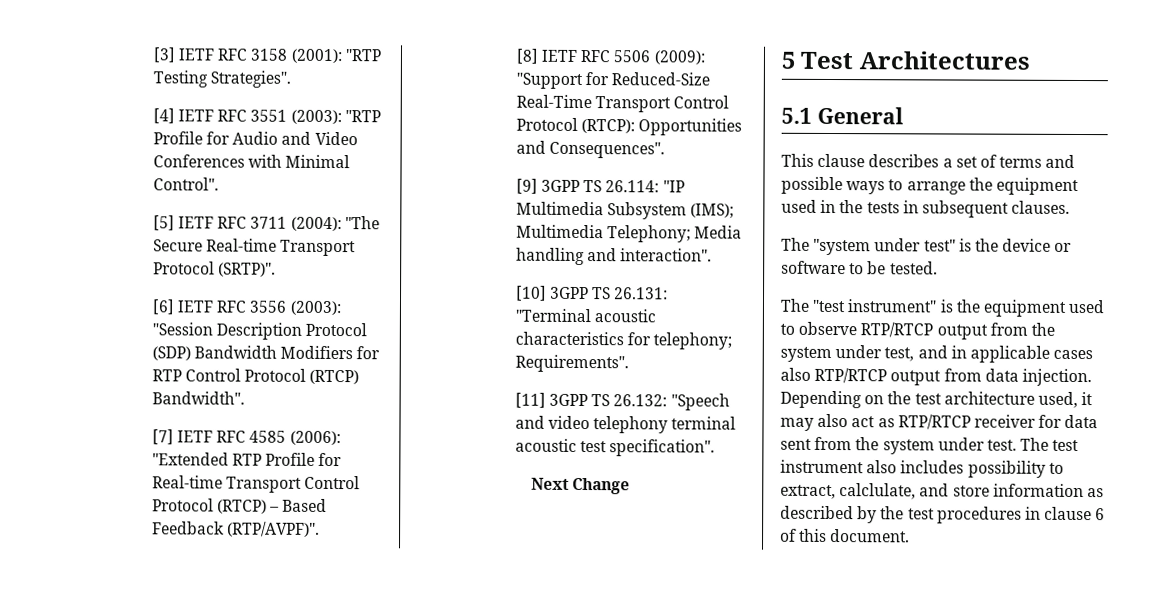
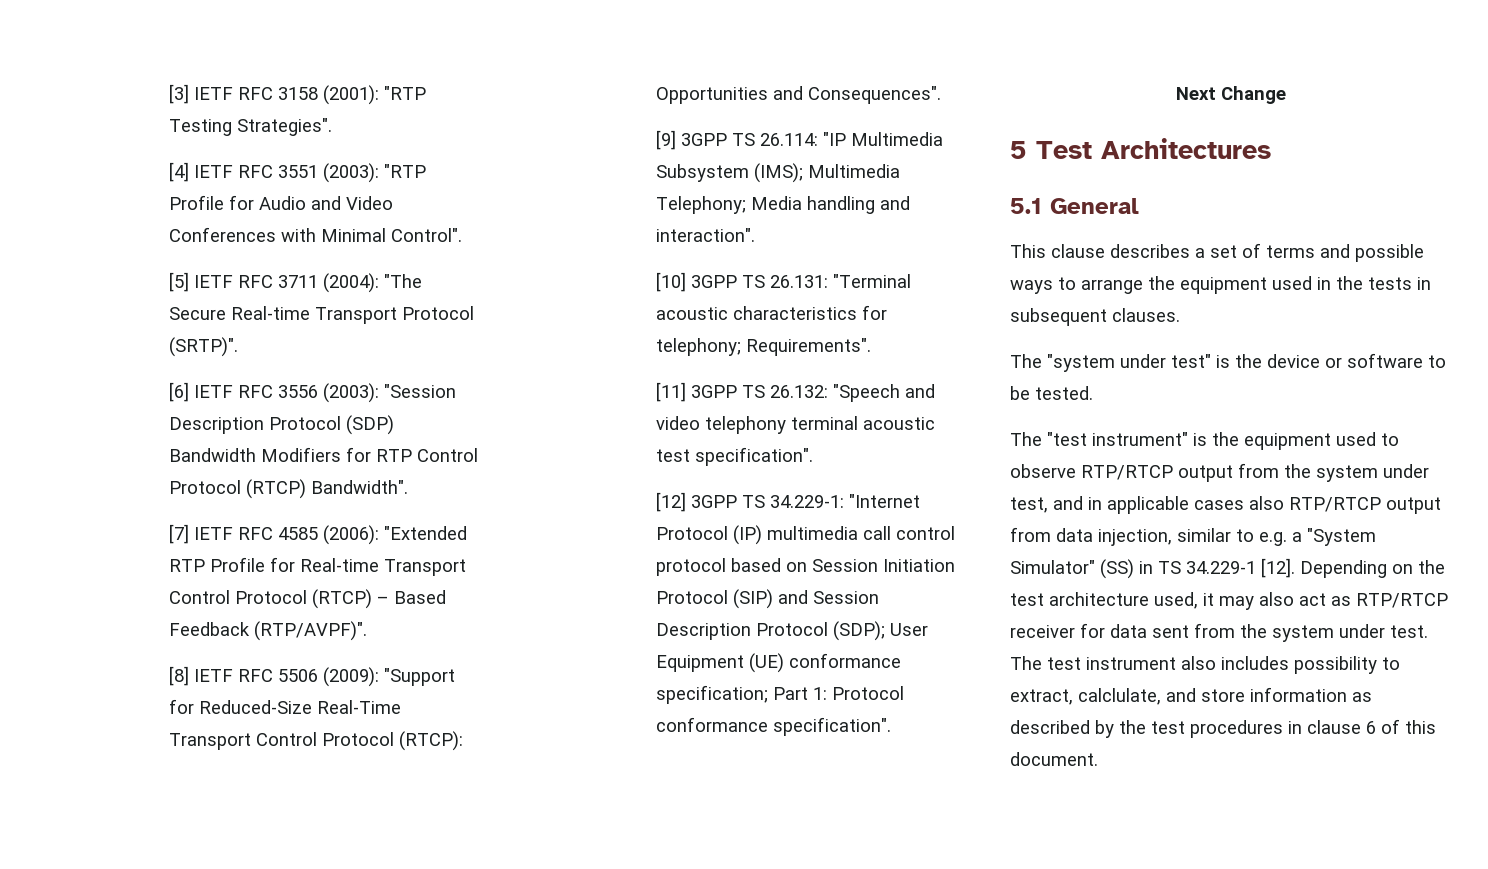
+ [12] 3GPP TS 34.229-1: "Internet Protocol (IP) multimedia call control protocol based on Session Initiation Protocol (SIP) and Session Description Protocol (SDP); User Equipment (UE) conformance specification; Part 1: Protocol conformance specification".
- The "test instrument" is the equipment used to observe RTP/RTCP output from the system under test, and in applicable cases also RTP/RTCP output from data injection.
+ The "test instrument" is the equipment used to observe RTP/RTCP output from the system under test, and in applicable cases also RTP/RTCP output from data injection, similar to e.g. a "System Simulator" (SS) in TS 34.229-1 [12].

